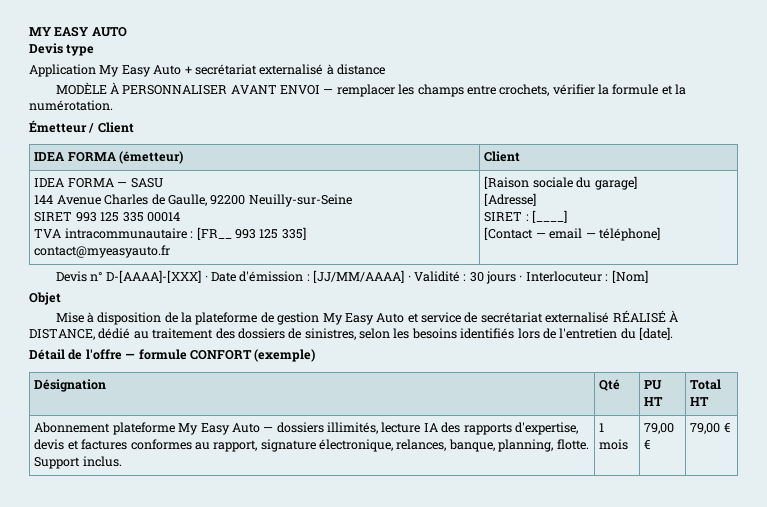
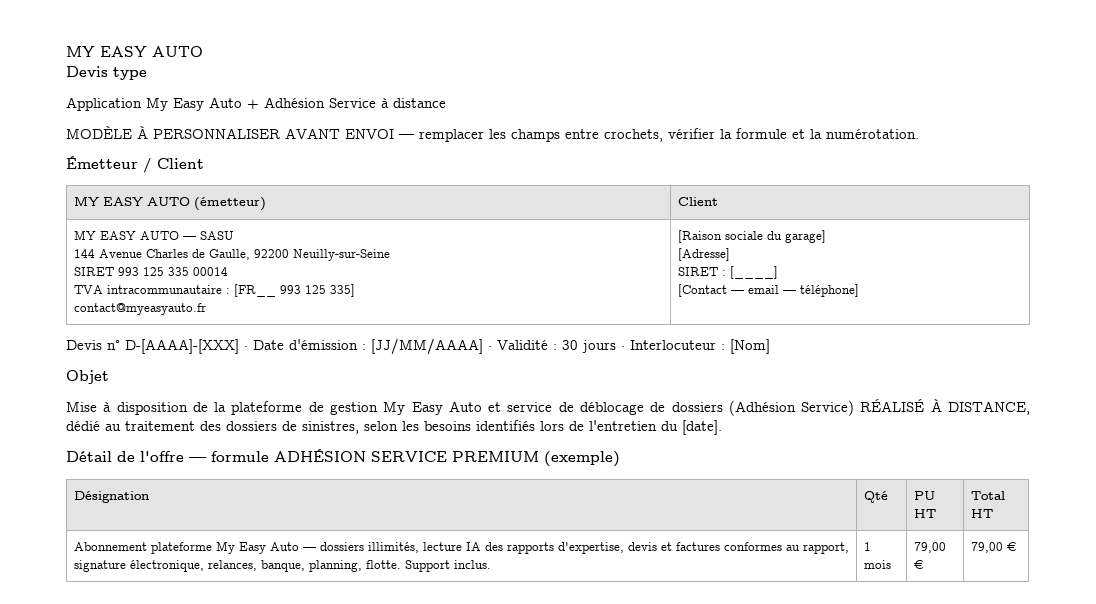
- Application My Easy Auto + secrétariat externalisé à distance
+ Application My Easy Auto + Adhésion Service à distance
- IDEA FORMA (émetteur) | Client
+ MY EASY AUTO (émetteur) | Client
- IDEA FORMA — SASU
+ MY EASY AUTO — SASU
- Mise à disposition de la plateforme de gestion My Easy Auto et service de secrétariat externalisé RÉALISÉ À DISTANCE, dédié au traitement des dossiers de sinistres, selon les besoins identifiés lors de l'entretien du [date].
+ Mise à disposition de la plateforme de gestion My Easy Auto et service de déblocage de dossiers (Adhésion Service) RÉALISÉ À DISTANCE, dédié au traitement des dossiers de sinistres, selon les besoins identifiés lors de l'entretien du [date].
- Détail de l'offre — formule CONFORT (exemple)
+ Détail de l'offre — formule ADHÉSION SERVICE PREMIUM (exemple)

